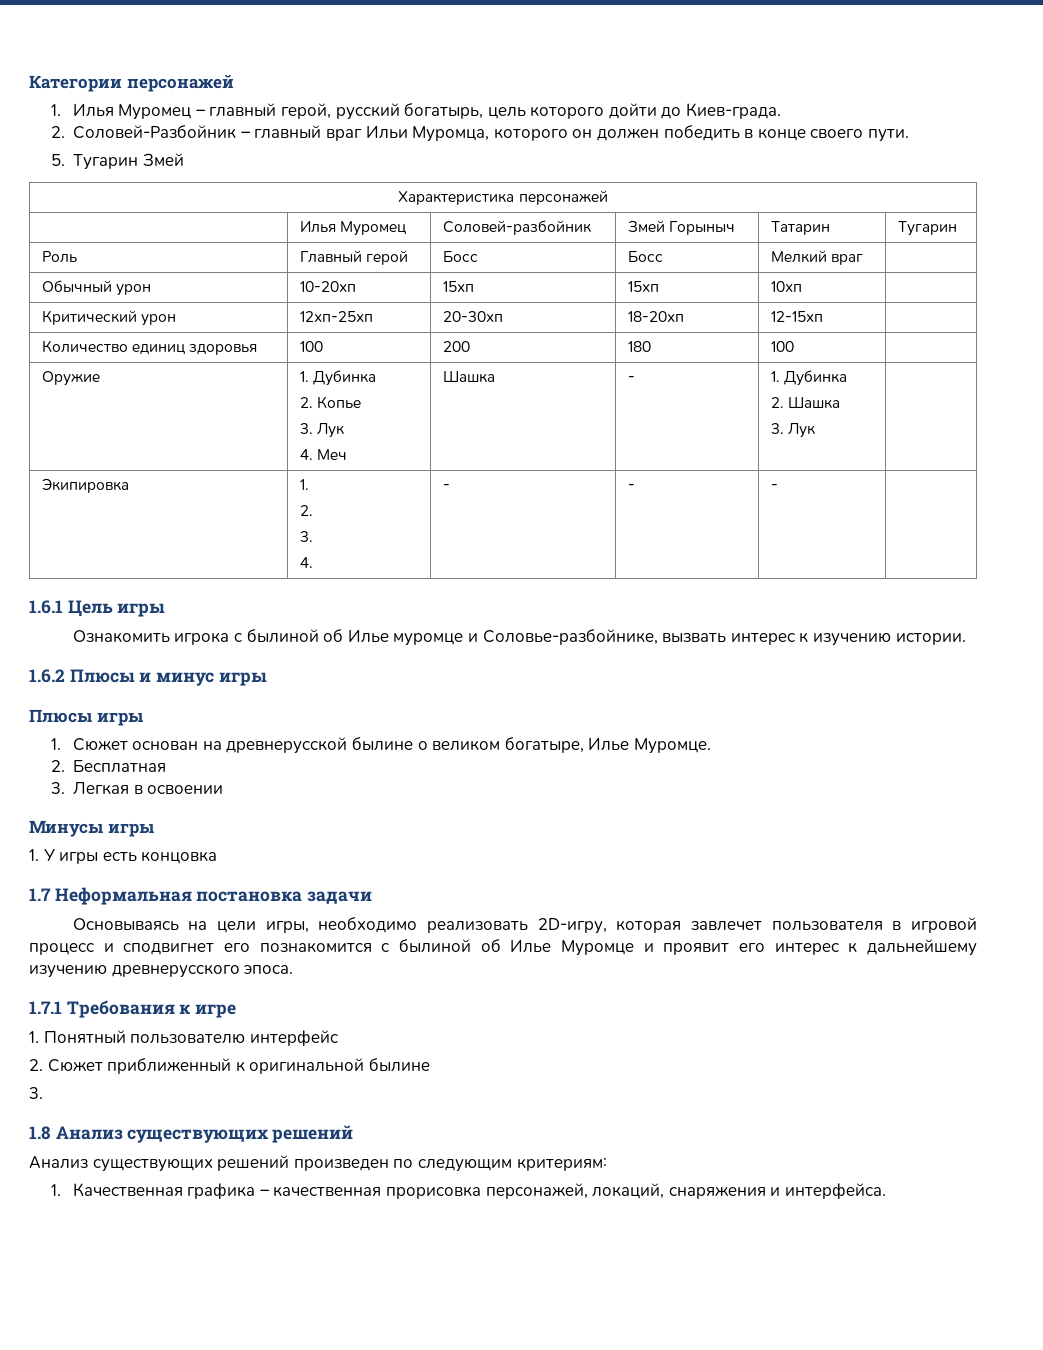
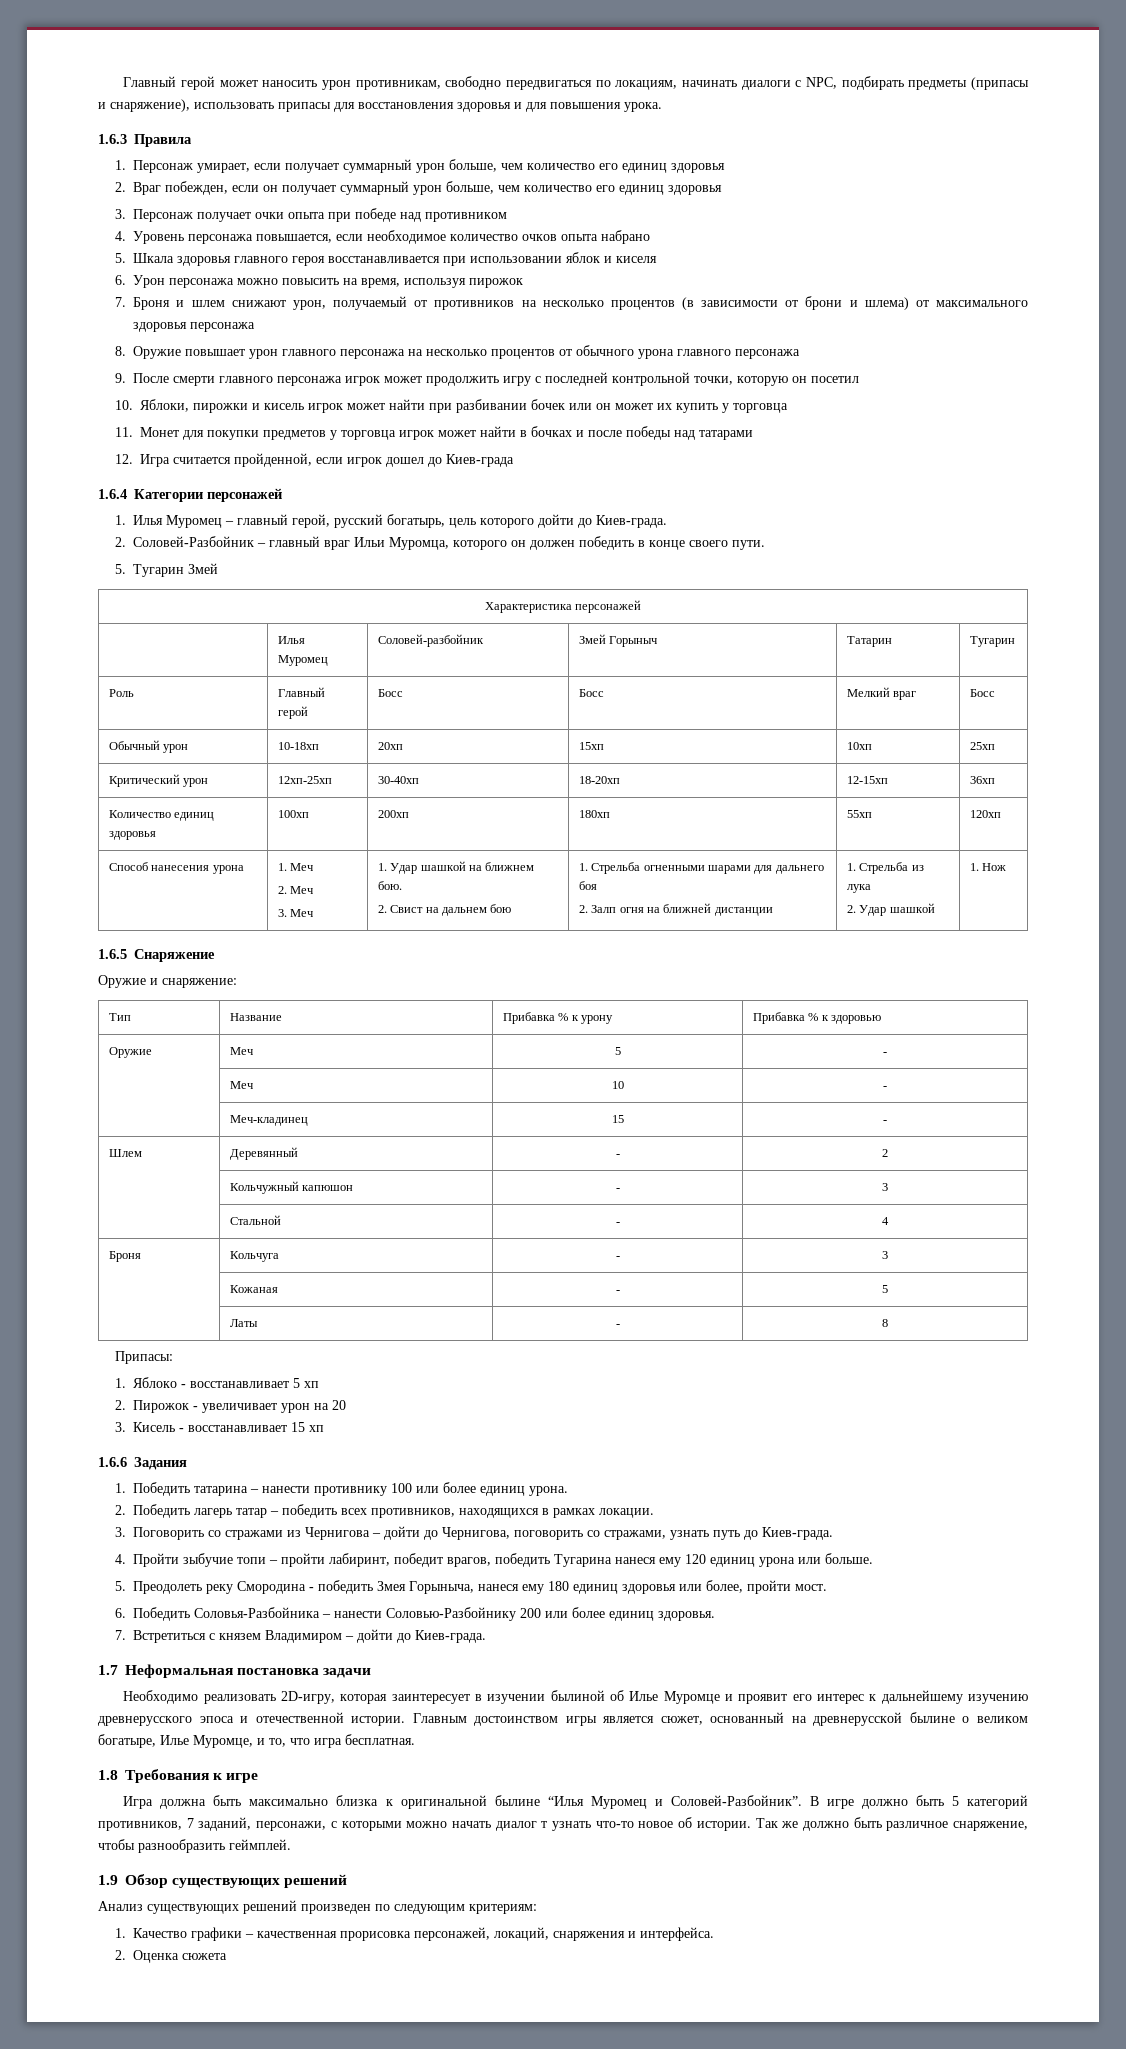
- Категории персонажей
+ Главный герой может наносить урон противникам, свободно передвигаться по локациям, начинать диалоги с NPC, подбирать предметы (припасы и снаряжение), использовать припасы для восстановления здоровья и для повышения урока.
+ 1.6.3 Правила
+ 1. Персонаж умирает, если получает суммарный урон больше, чем количество его единиц здоровья
+ 2. Враг побежден, если он получает суммарный урон больше, чем количество его единиц здоровья
+ 3. Персонаж получает очки опыта при победе над противником
+ 4. Уровень персонажа повышается, если необходимое количество очков опыта набрано
+ 5. Шкала здоровья главного героя восстанавливается при использовании яблок и киселя
+ 6. Урон персонажа можно повысить на время, используя пирожок
+ 7. Броня и шлем снижают урон, получаемый от противников на несколько процентов (в зависимости от брони и шлема) от максимального здоровья персонажа
+ 8. Оружие повышает урон главного персонажа на несколько процентов от обычного урона главного персонажа
+ 9. После смерти главного персонажа игрок может продолжить игру с последней контрольной точки, которую он посетил
+ 10. Яблоки, пирожки и кисель игрок может найти при разбивании бочек или он может их купить у торговца
+ 11. Монет для покупки предметов у торговца игрок может найти в бочках и после победы над татарами
+ 12. Игра считается пройденной, если игрок дошел до Киев-града
+ 1.6.4 Категории персонажей
- Роль | Главный герой | Босс | Босс | Мелкий враг |
+ Роль | Главный герой | Босс | Босс | Мелкий враг | Босс
- Обычный урон | 10-20хп | 15хп | 15хп | 10хп |
+ Обычный урон | 10-18хп | 20хп | 15хп | 10хп | 25хп
- Критический урон | 12хп-25хп | 20-30хп | 18-20хп | 12-15хп |
+ Критический урон | 12хп-25хп | 30-40хп | 18-20хп | 12-15хп | 36хп
- Количество единиц здоровья | 100 | 200 | 180 | 100 |
- Оружие | 1. Дубинка
- 2. Копье
- 3. Лук
- 4. Меч | Шашка | - | 1. Дубинка
- 2. Шашка
- 3. Лук |
- Экипировка | 1.
- 2.
- 3.
- 4. | - | - | - |
- 1.6.1 Цель игры
- Ознакомить игрока с былиной об Илье муромце и Соловье-разбойнике, вызвать интерес к изучению истории.
- 1.6.2 Плюсы и минус игры
- Плюсы игры
- 1. Сюжет основан на древнерусской былине о великом богатыре, Илье Муромце.
- 2. Бесплатная
- 3. Легкая в освоении
- Минусы игры
- 1. У игры есть концовка
+ Количество единиц здоровья | 100хп | 200хп | 180хп | 55хп | 120хп
+ Способ нанесения урона | 1. Меч
+ 2. Меч
+ 3. Меч | 1. Удар шашкой на ближнем бою.
+ 2. Свист на дальнем бою | 1. Стрельба огненными шарами для дальнего боя
+ 2. Залп огня на ближней дистанции | 1. Стрельба из лука
+ 2. Удар шашкой | 1. Нож
+ 1.6.5 Снаряжение
+ Оружие и снаряжение:
+ Тип | Название | Прибавка % к урону | Прибавка % к здоровью
+ Оружие | Меч | 5 | -
+ | Меч | 10 | -
+ | Меч-кладинец | 15 | -
+ Шлем | Деревянный | - | 2
+ | Кольчужный капюшон | - | 3
+ | Стальной | - | 4
+ Броня | Кольчуга | - | 3
+ | Кожаная | - | 5
+ | Латы | - | 8
+ Припасы:
+ 1. Яблоко - восстанавливает 5 хп
+ 2. Пирожок - увеличивает урон на 20
+ 3. Кисель - восстанавливает 15 хп
+ 1.6.6 Задания
+ 1. Победить татарина – нанести противнику 100 или более единиц урона.
+ 2. Победить лагерь татар – победить всех противников, находящихся в рамках локации.
+ 3. Поговорить со стражами из Чернигова – дойти до Чернигова, поговорить со стражами, узнать путь до Киев-града.
+ 4. Пройти зыбучие топи – пройти лабиринт, победит врагов, победить Тугарина нанеся ему 120 единиц урона или больше.
+ 5. Преодолеть реку Смородина - победить Змея Горыныча, нанеся ему 180 единиц здоровья или более, пройти мост.
+ 6. Победить Соловья-Разбойника – нанести Соловью-Разбойнику 200 или более единиц здоровья.
+ 7. Встретиться с князем Владимиром – дойти до Киев-града.
  1.7 Неформальная постановка задачи
- Основываясь на цели игры, необходимо реализовать 2D-игру, которая завлечет пользователя в игровой процесс и сподвигнет его познакомится с былиной об Илье Муромце и проявит его интерес к дальнейшему изучению древнерусского эпоса.
- 1.7.1 Требования к игре
- 1. Понятный пользователю интерфейс
- 2. Сюжет приближенный к оригинальной былине
- 3.
- 1.8 Анализ существующих решений
+ Необходимо реализовать 2D-игру, которая заинтересует в изучении былиной об Илье Муромце и проявит его интерес к дальнейшему изучению древнерусского эпоса и отечественной истории. Главным достоинством игры является сюжет, основанный на древнерусской былине о великом богатыре, Илье Муромце, и то, что игра бесплатная.
+ 1.8 Требования к игре
+ Игра должна быть максимально близка к оригинальной былине “Илья Муромец и Соловей-Разбойник”. В игре должно быть 5 категорий противников, 7 заданий, персонажи, с которыми можно начать диалог т узнать что-то новое об истории. Так же должно быть различное снаряжение, чтобы разнообразить геймплей.
+ 1.9 Обзор существующих решений
- 1. Качественная графика – качественная прорисовка персонажей, локаций, снаряжения и интерфейса.
+ 1. Качество графики – качественная прорисовка персонажей, локаций, снаряжения и интерфейса.
+ 2. Оценка сюжета

